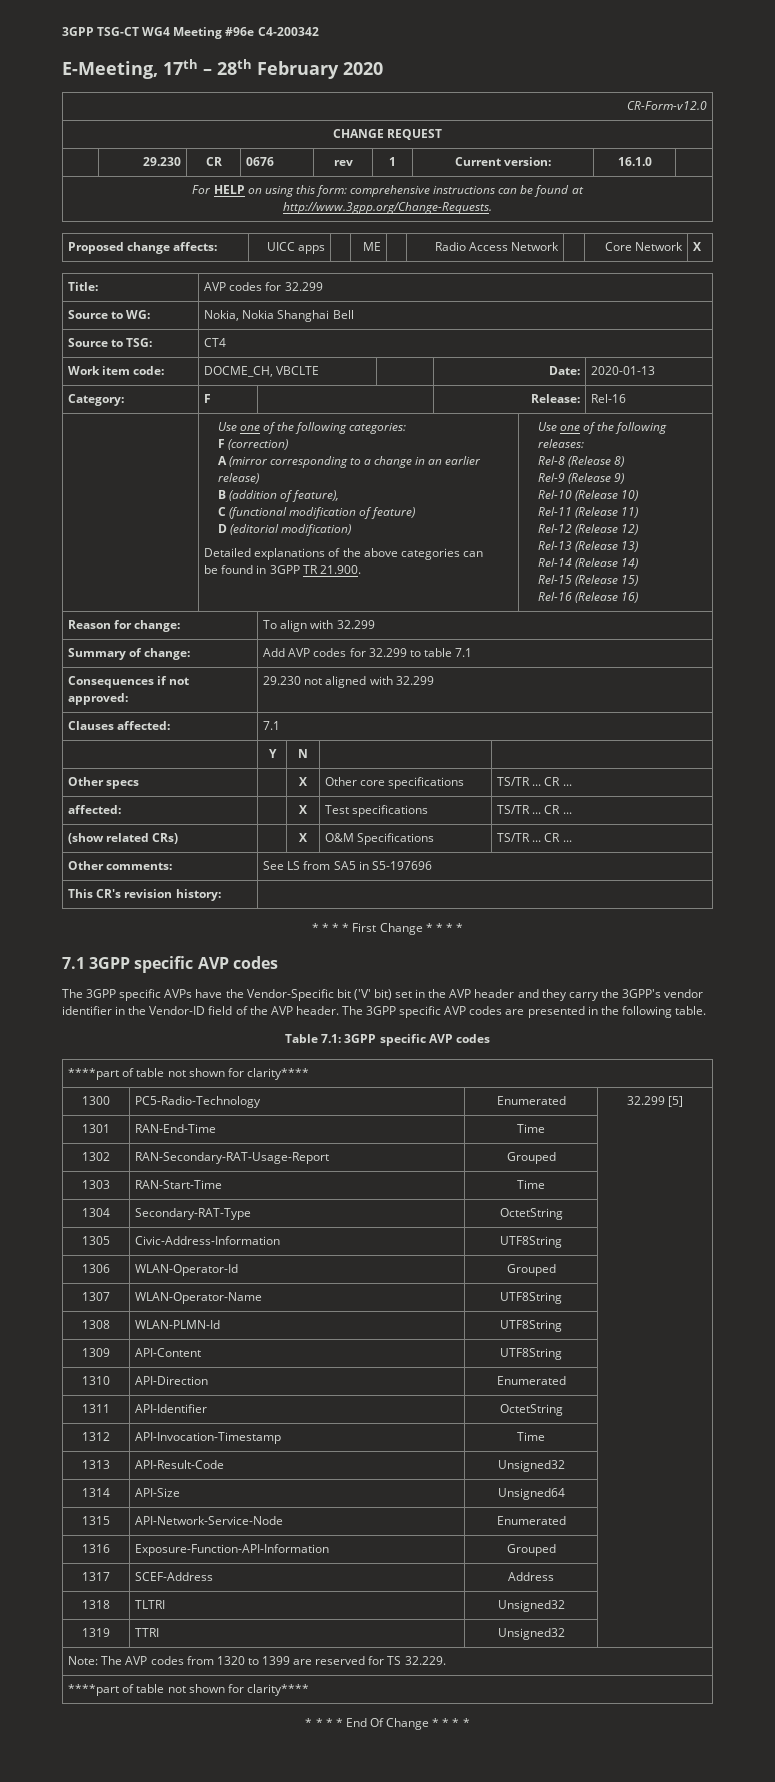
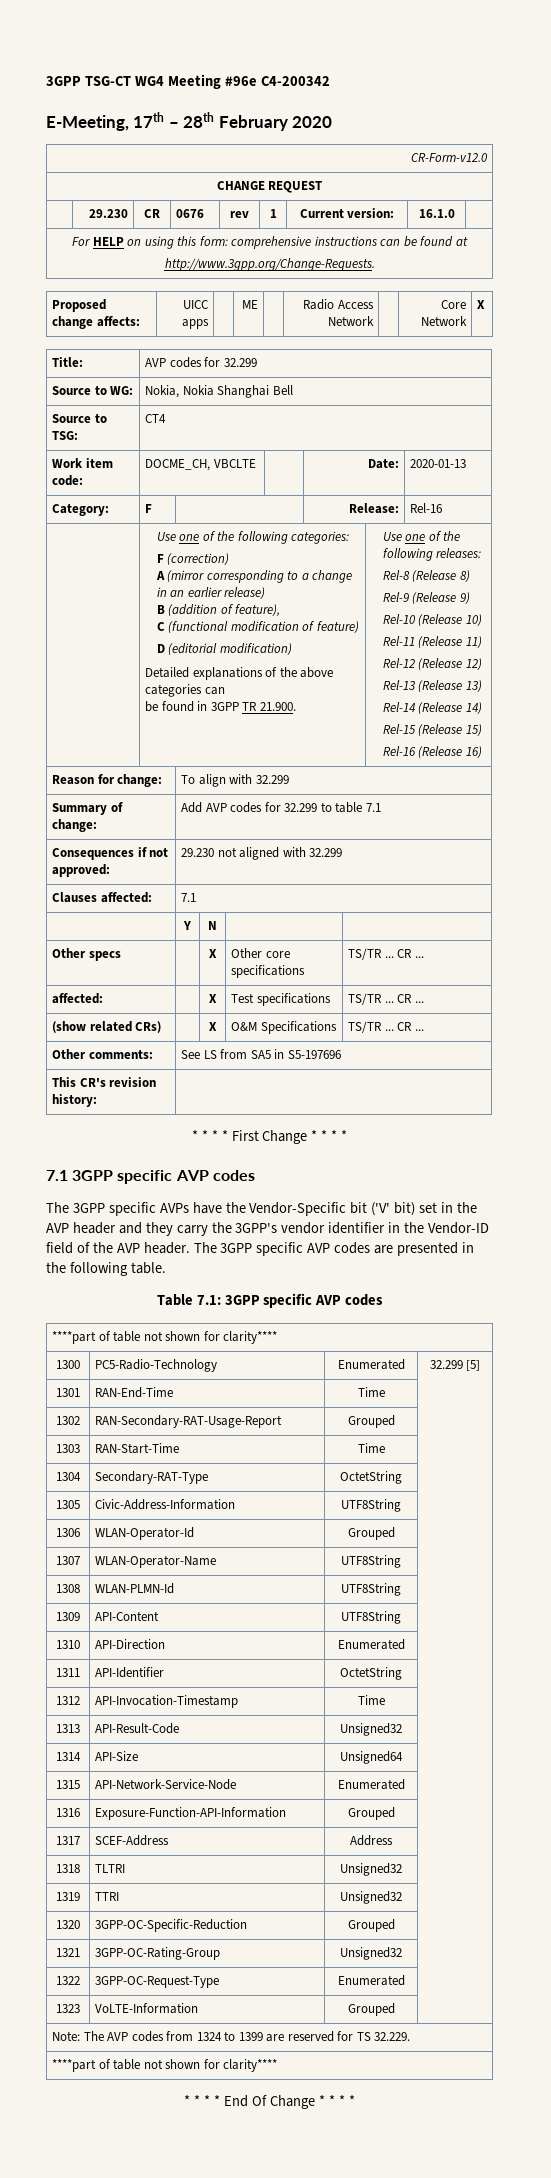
+ 1320 | 3GPP-OC-Specific-Reduction | Grouped |
+ 1321 | 3GPP-OC-Rating-Group | Unsigned32 |
+ 1322 | 3GPP-OC-Request-Type | Enumerated |
+ 1323 | VoLTE-Information | Grouped |
- Note: The AVP codes from 1320 to 1399 are reserved for TS 32.229.
+ Note: The AVP codes from 1324 to 1399 are reserved for TS 32.229.

